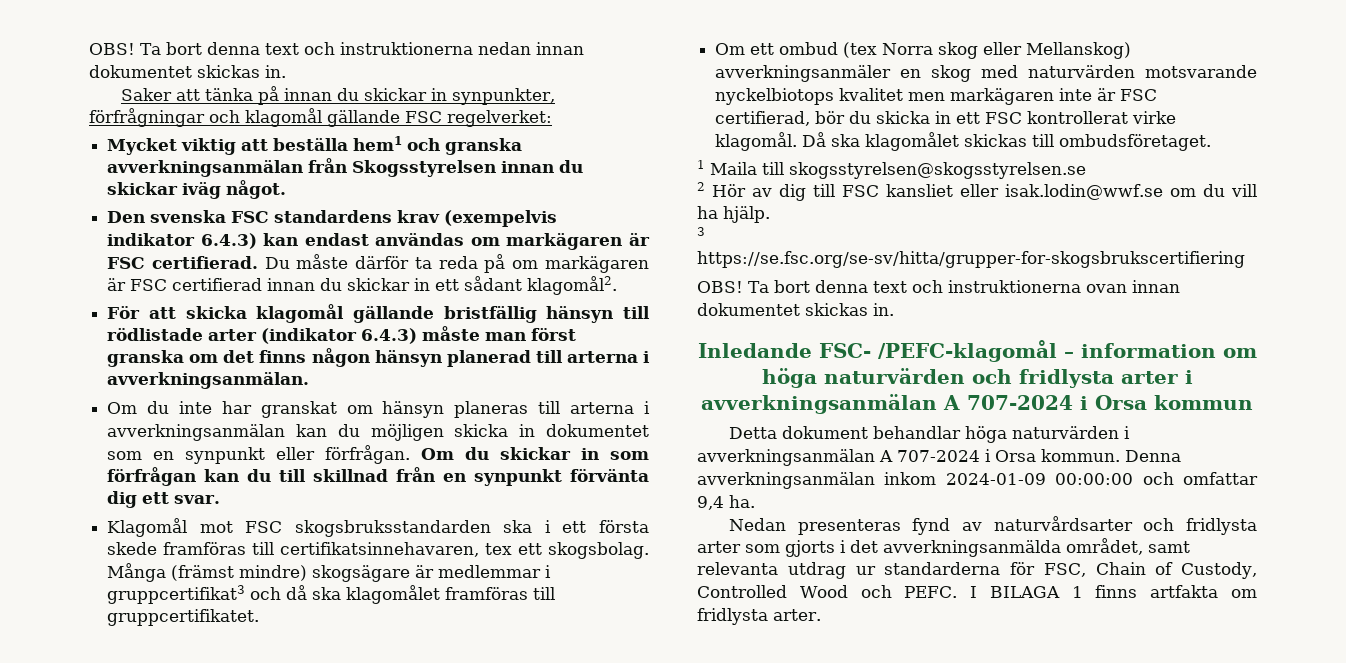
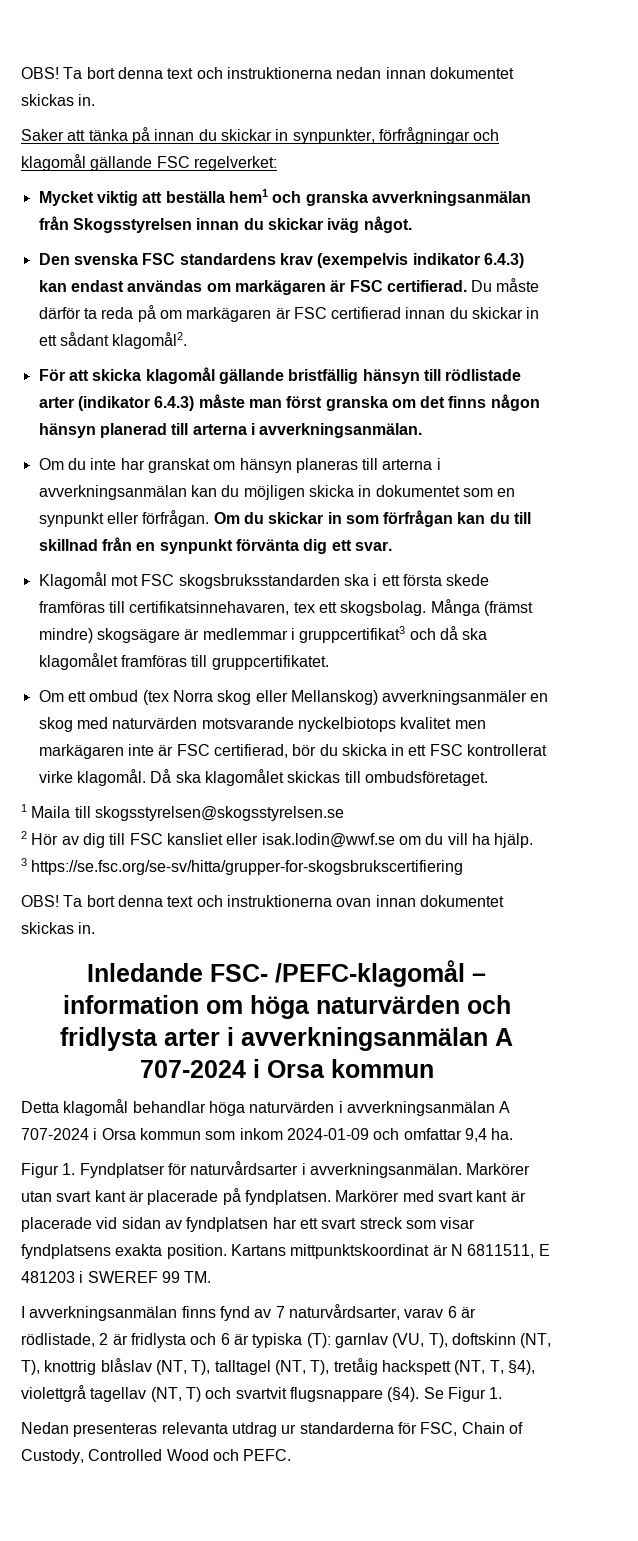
- Detta dokument behandlar höga naturvärden i avverkningsanmälan A 707-2024 i Orsa kommun. Denna avverkningsanmälan inkom 2024-01-09 00:00:00 och omfattar 9,4 ha.
+ Detta klagomål behandlar höga naturvärden i avverkningsanmälan A 707-2024 i Orsa kommun som inkom 2024-01-09 och omfattar 9,4 ha.
- Nedan presenteras fynd av naturvårdsarter och fridlysta arter som gjorts i det avverkningsanmälda området, samt relevanta utdrag ur standarderna för FSC, Chain of Custody, Controlled Wood och PEFC. I BILAGA 1 finns artfakta om fridlysta arter.
+ Figur 1. Fyndplatser för naturvårdsarter i avverkningsanmälan. Markörer utan svart kant är placerade på fyndplatsen. Markörer med svart kant är placerade vid sidan av fyndplatsen har ett svart streck som visar fyndplatsens exakta position. Kartans mittpunktskoordinat är N 6811511, E 481203 i SWEREF 99 TM.
+ I avverkningsanmälan finns fynd av 7 naturvårdsarter, varav 6 är rödlistade, 2 är fridlysta och 6 är typiska (T): garnlav (VU, T), doftskinn (NT, T), knottrig blåslav (NT, T), talltagel (NT, T), tretåig hackspett (NT, T, §4), violettgrå tagellav (NT, T) och svartvit flugsnappare (§4). Se Figur 1.
+ Nedan presenteras relevanta utdrag ur standarderna för FSC, Chain of Custody, Controlled Wood och PEFC.

